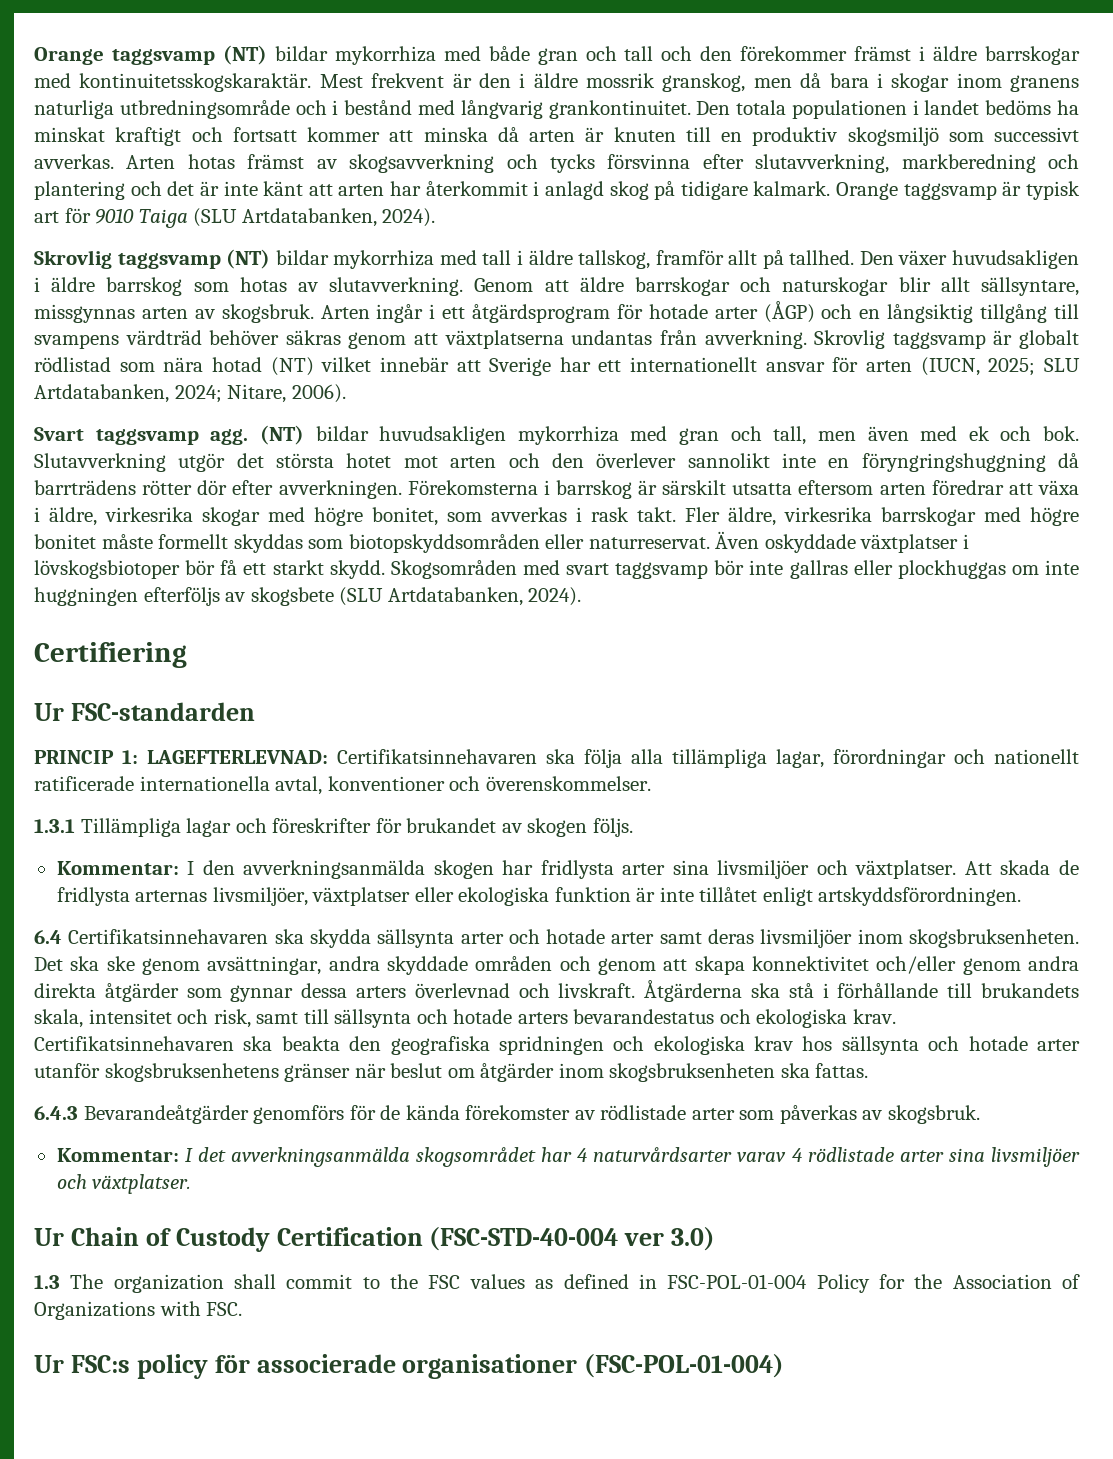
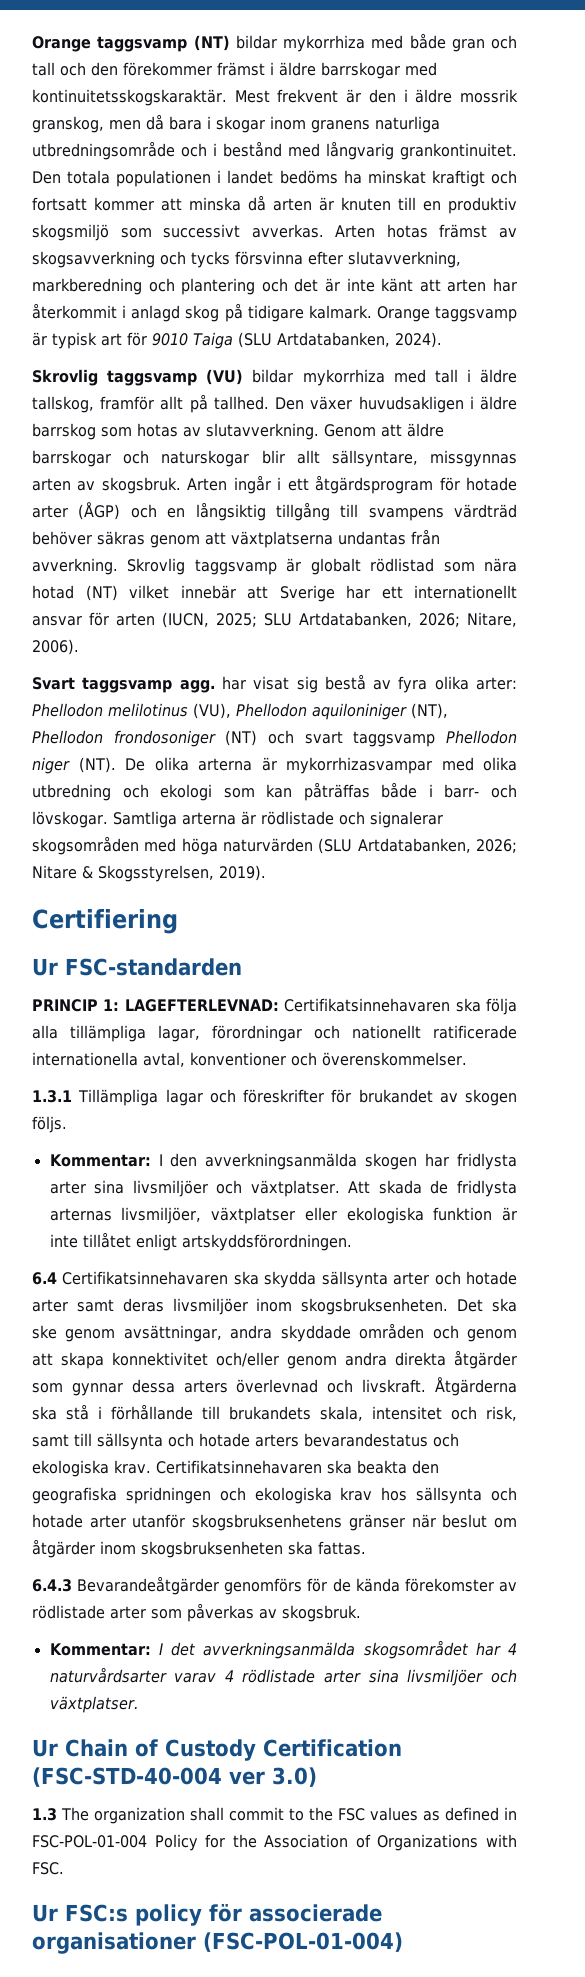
- Skrovlig taggsvamp (NT) bildar mykorrhiza med tall i äldre tallskog, framför allt på tallhed.
+ Skrovlig taggsvamp (VU) bildar mykorrhiza med tall i äldre tallskog, framför allt på tallhed.
- Skrovlig taggsvamp är globalt rödlistad som nära hotad (NT) vilket innebär att Sverige har ett internationellt ansvar för arten (IUCN, 2025; SLU Artdatabanken, 2024; Nitare, 2006).
+ Skrovlig taggsvamp är globalt rödlistad som nära hotad (NT) vilket innebär att Sverige har ett internationellt ansvar för arten (IUCN, 2025; SLU Artdatabanken, 2026; Nitare, 2006).
- Svart taggsvamp agg. (NT) bildar huvudsakligen mykorrhiza med gran och tall, men även med ek och bok. Slutavverkning utgör det största hotet mot arten och den överlever sannolikt inte en föryngringshuggning då barrträdens rötter dör efter avverkningen. Förekomsterna i barrskog är särskilt utsatta eftersom arten föredrar att växa i äldre, virkesrika skogar med högre bonitet, som avverkas i rask takt. Fler äldre, virkesrika barrskogar med högre bonitet måste formellt skyddas som biotopskyddsområden eller naturreservat. Även oskyddade växtplatser i lövskogsbiotoper bör få ett starkt skydd. Skogsområden med svart taggsvamp bör inte gallras eller plockhuggas om inte huggningen efterföljs av skogsbete (SLU Artdatabanken, 2024).
+ Svart taggsvamp agg. har visat sig bestå av fyra olika arter: Phellodon melilotinus (VU), Phellodon aquiloniniger (NT), Phellodon frondosoniger (NT) och svart taggsvamp Phellodon niger (NT). De olika arterna är mykorrhizasvampar med olika utbredning och ekologi som kan påträffas både i barr- och lövskogar. Samtliga arterna är rödlistade och signalerar skogsområden med höga naturvärden (SLU Artdatabanken, 2026; Nitare & Skogsstyrelsen, 2019).

